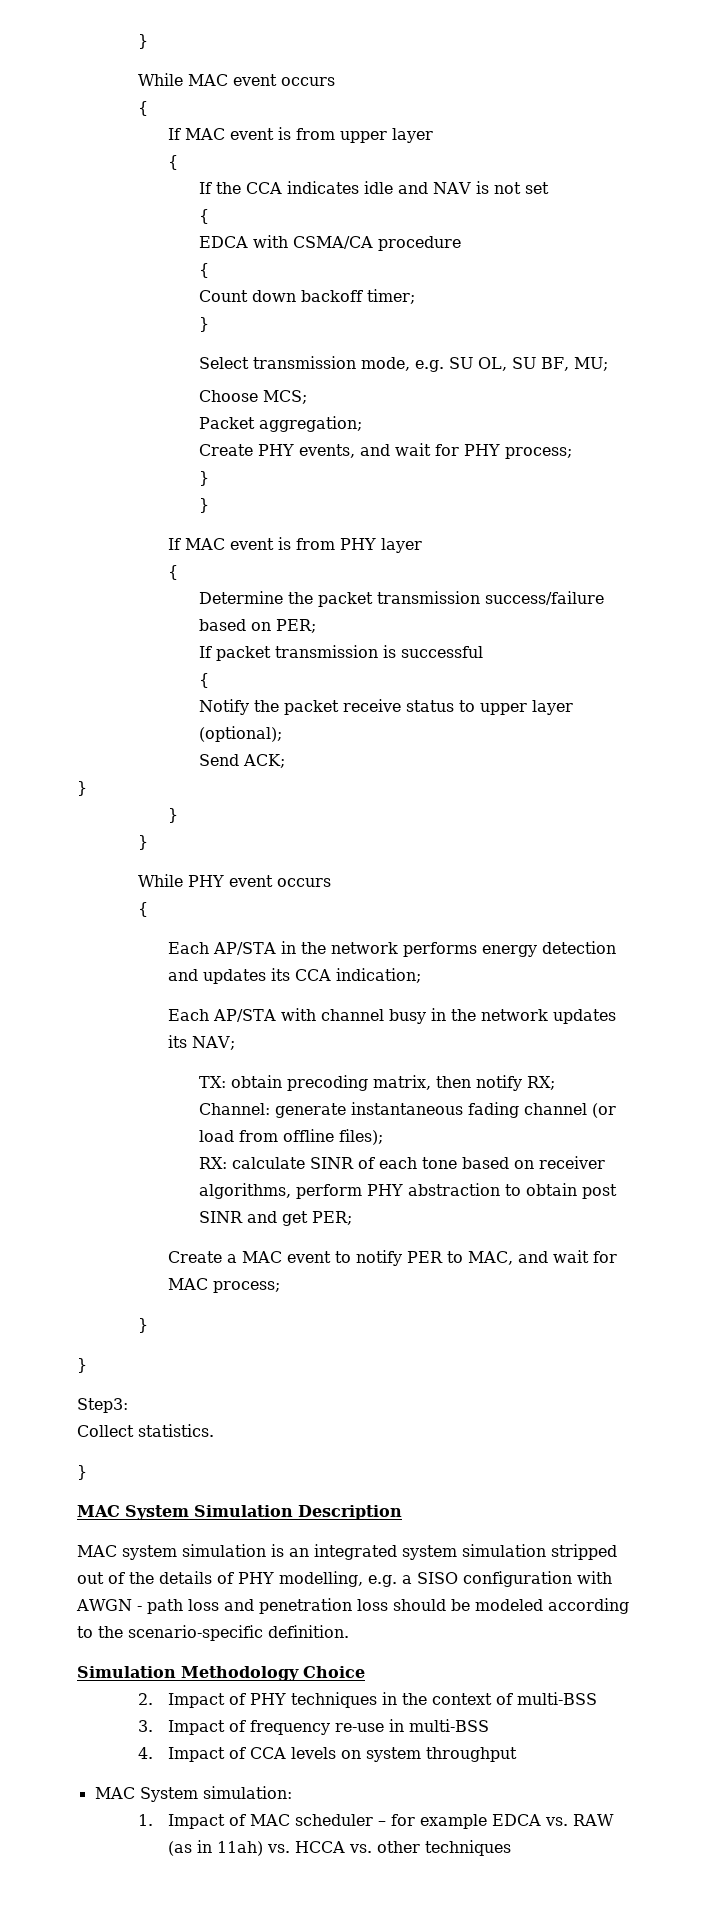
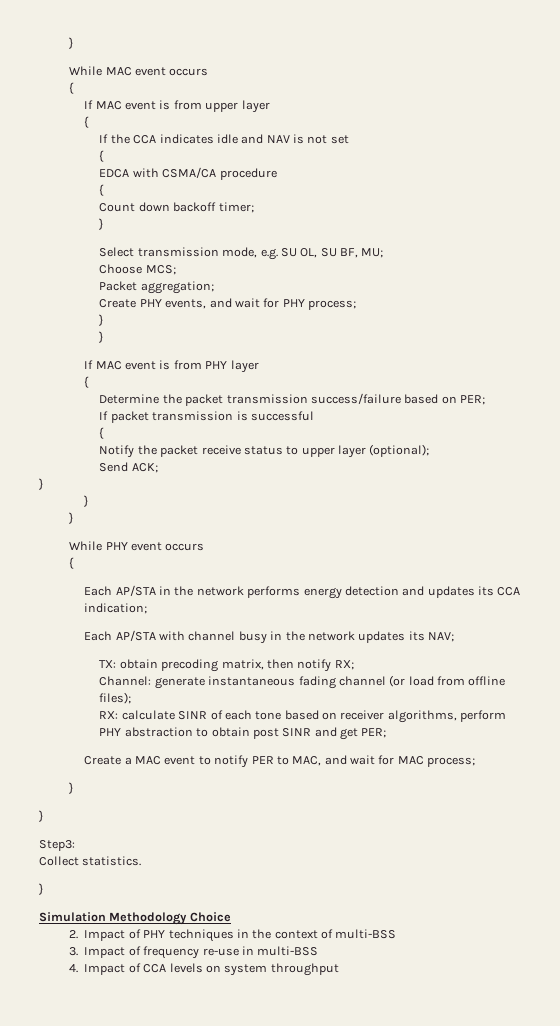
- MAC System Simulation Description
- MAC system simulation is an integrated system simulation stripped out of the details of PHY modelling, e.g. a SISO configuration with AWGN - path loss and penetration loss should be modeled according to the scenario-specific definition.
- MAC System simulation:
- 1. Impact of MAC scheduler – for example EDCA vs. RAW (as in 11ah) vs. HCCA vs. other techniques

